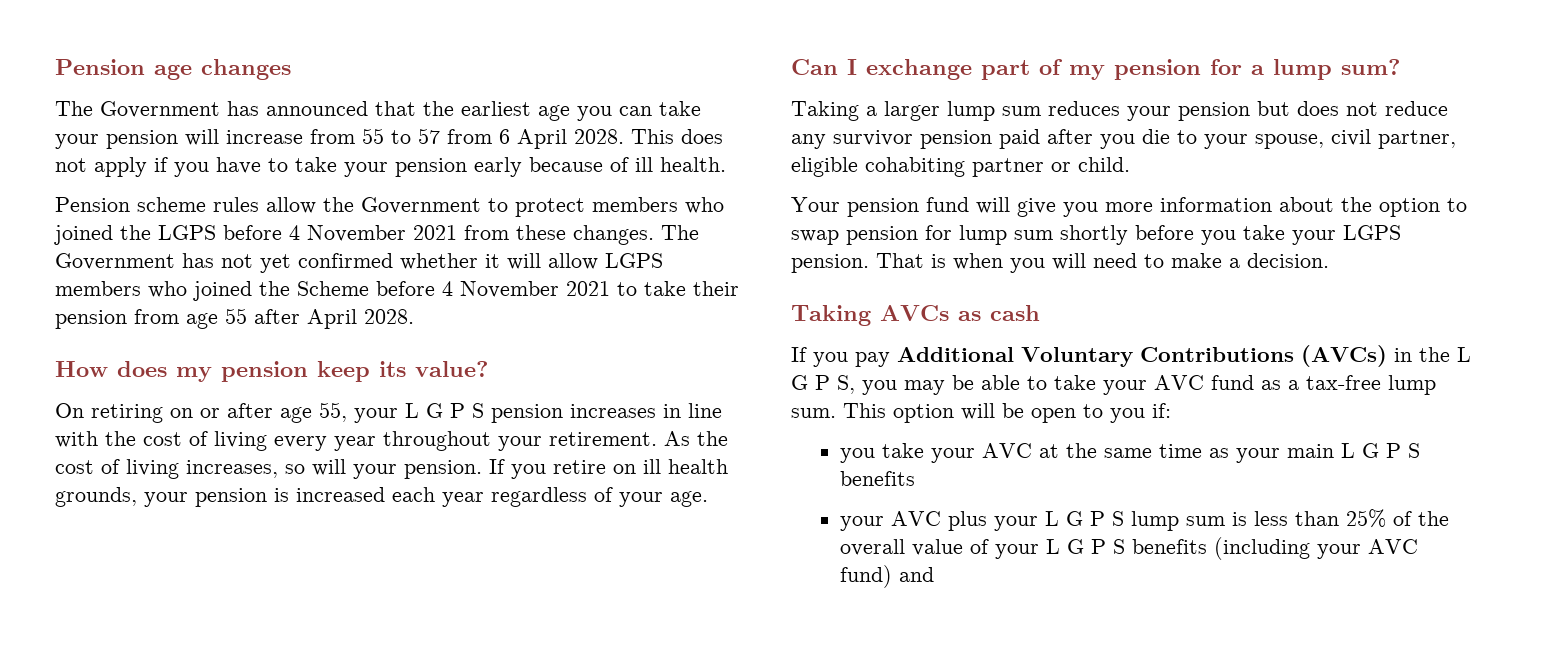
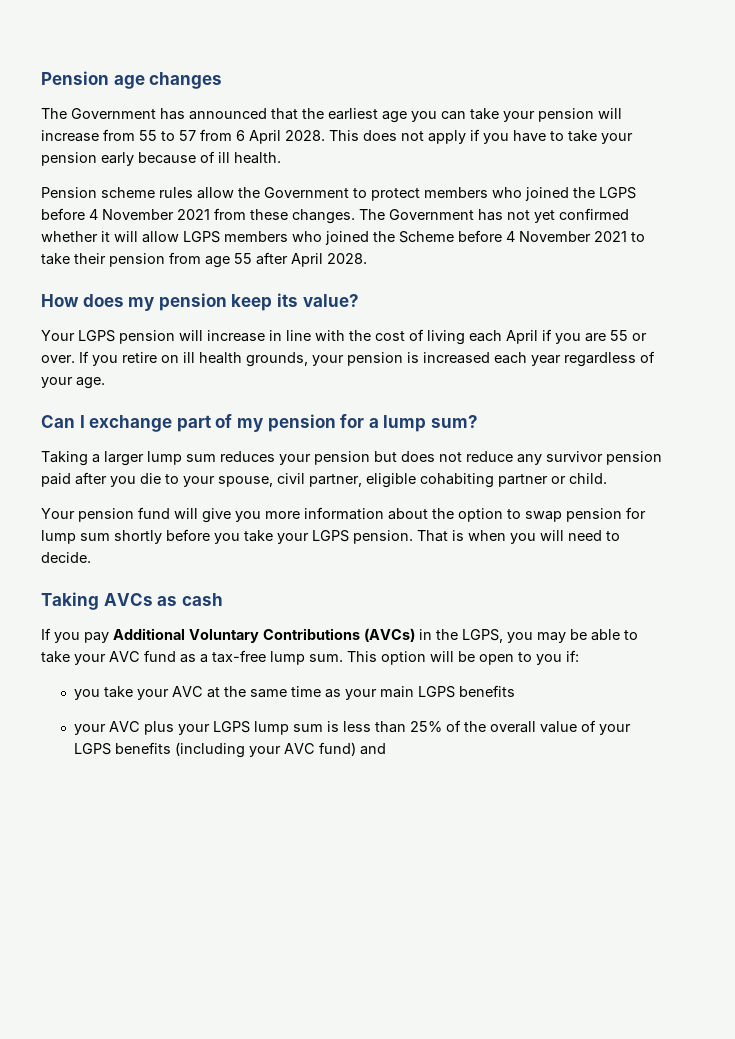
- On retiring on or after age 55, your L G P S pension increases in line with the cost of living every year throughout your retirement. As the cost of living increases, so will your pension.
+ Your LGPS pension will increase in line with the cost of living each April if you are 55 or over.
- That is when you will need to make a decision.
+ That is when you will need to decide.
- If you pay Additional Voluntary Contributions (AVCs) in the L G P S, you may be able to take your AVC fund as a tax-free lump sum.
+ If you pay Additional Voluntary Contributions (AVCs) in the LGPS, you may be able to take your AVC fund as a tax-free lump sum.
- you take your AVC at the same time as your main L G P S benefits
+ you take your AVC at the same time as your main LGPS benefits
- your AVC plus your L G P S lump sum is less than 25% of the overall value of your L G P S benefits (including your AVC fund) and
+ your AVC plus your LGPS lump sum is less than 25% of the overall value of your LGPS benefits (including your AVC fund) and

